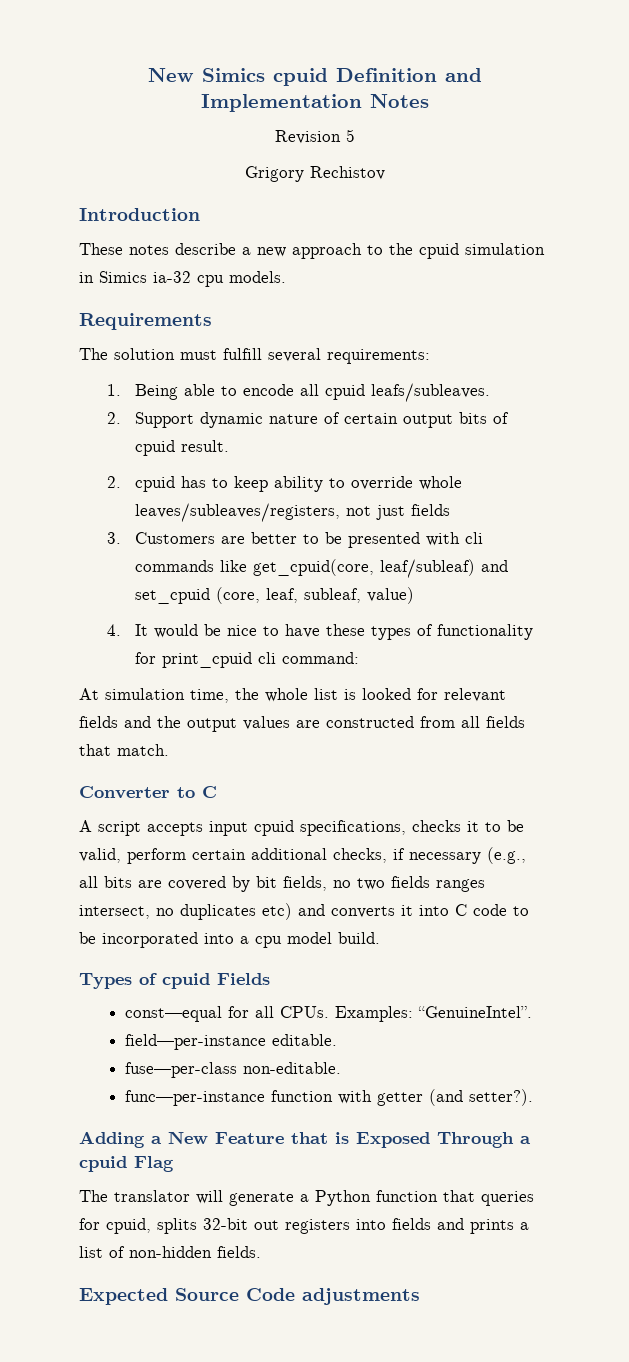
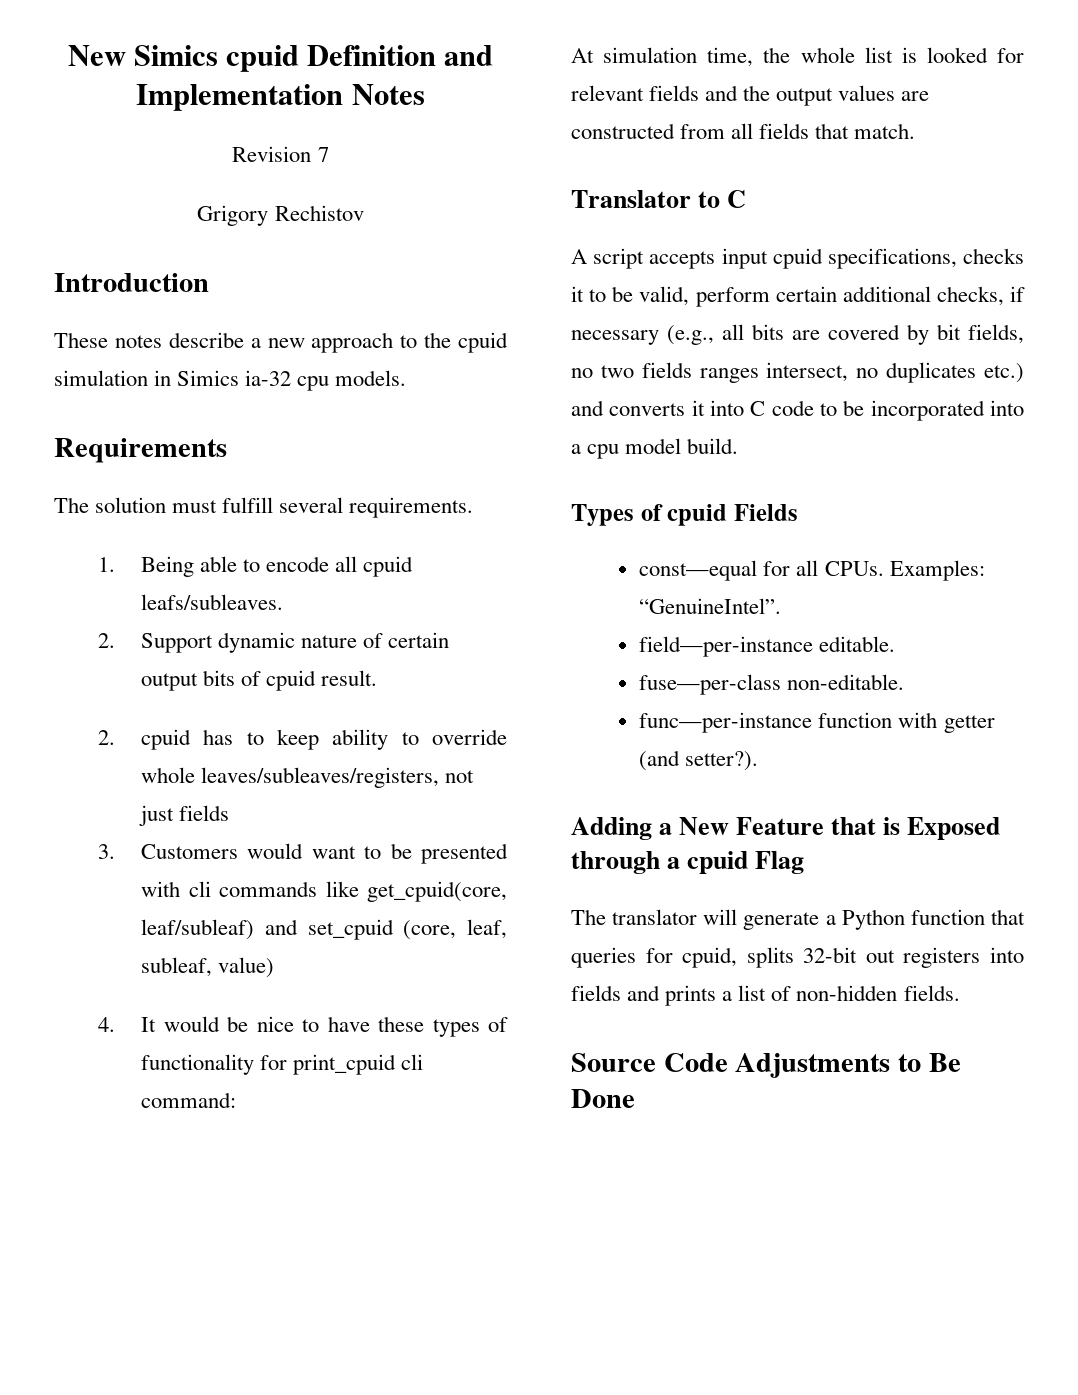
- Revision 5
+ Revision 7
- The solution must fulfill several requirements:
+ The solution must fulfill several requirements.
- 3. Customers are better to be presented with cli commands like get_cpuid(core, leaf/subleaf) and set_cpuid (core, leaf, subleaf, value)
+ 3. Customers would want to be presented with cli commands like get_cpuid(core, leaf/subleaf) and set_cpuid (core, leaf, subleaf, value)
- Converter to C
+ Translator to C
- A script accepts input cpuid specifications, checks it to be valid, perform certain additional checks, if necessary (e.g., all bits are covered by bit fields, no two fields ranges intersect, no duplicates etc) and converts it into C code to be incorporated into a cpu model build.
+ A script accepts input cpuid specifications, checks it to be valid, perform certain additional checks, if necessary (e.g., all bits are covered by bit fields, no two fields ranges intersect, no duplicates etc.) and converts it into C code to be incorporated into a cpu model build.
- Adding a New Feature that is Exposed Through a cpuid Flag
+ Adding a New Feature that is Exposed through a cpuid Flag
- Expected Source Code adjustments
+ Source Code Adjustments to Be Done

